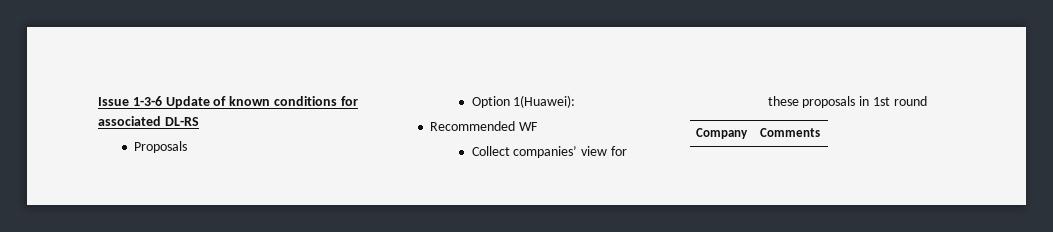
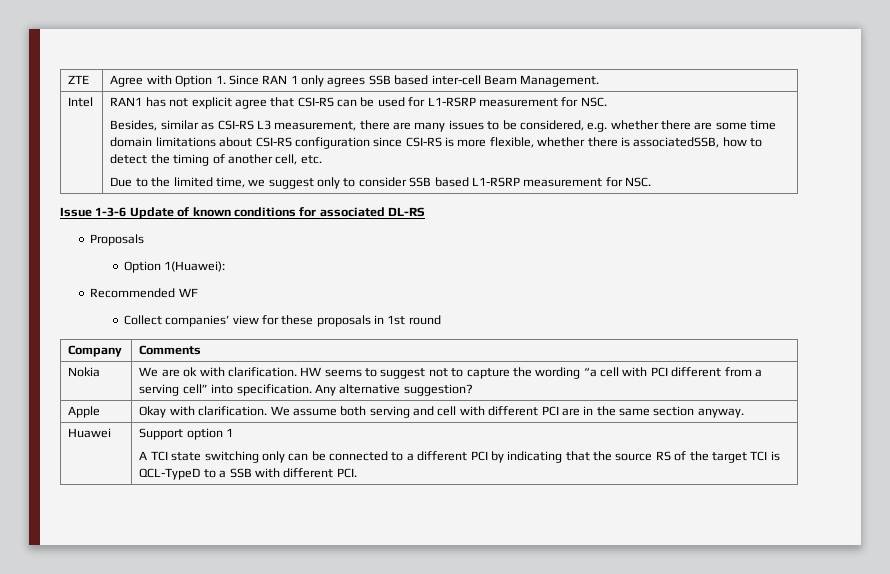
+ ZTE | Agree with Option 1. Since RAN 1 only agrees SSB based inter-cell Beam Management.
+ Intel | RAN1 has not explicit agree that CSI-RS can be used for L1-RSRP measurement for NSC.
+ Besides, similar as CSI-RS L3 measurement, there are many issues to be considered, e.g. whether there are some time domain limitations about CSI-RS configuration since CSI-RS is more flexible, whether there is associatedSSB, how to detect the timing of another cell, etc.
+ Due to the limited time, we suggest only to consider SSB based L1-RSRP measurement for NSC.
+ Nokia | We are ok with clarification. HW seems to suggest not to capture the wording “a cell with PCI different from a serving cell” into specification. Any alternative suggestion?
+ Apple | Okay with clarification. We assume both serving and cell with different PCI are in the same section anyway.
+ Huawei | Support option 1
+ A TCI state switching only can be connected to a different PCI by indicating that the source RS of the target TCI is QCL-TypeD to a SSB with different PCI.

